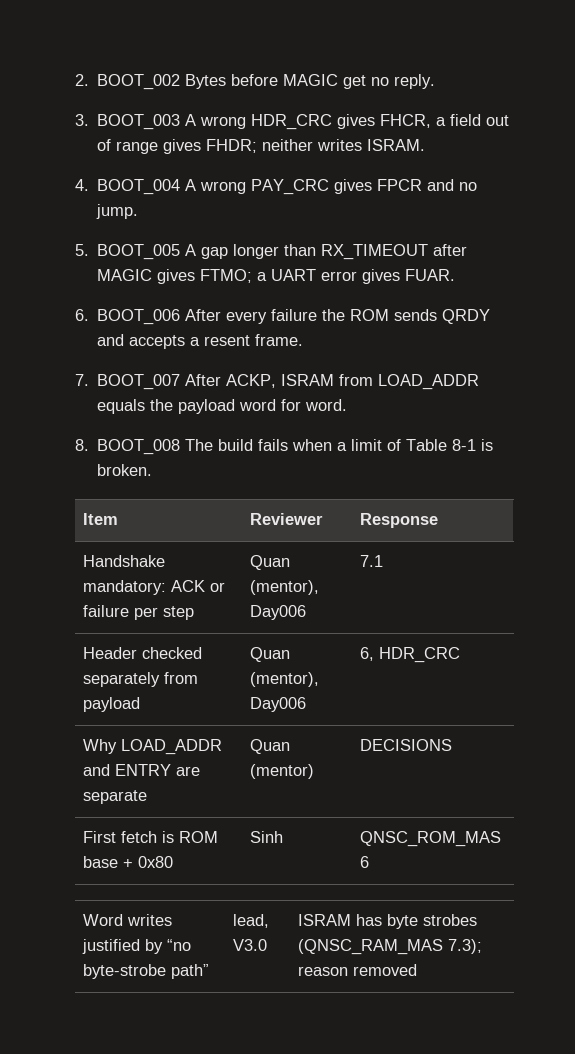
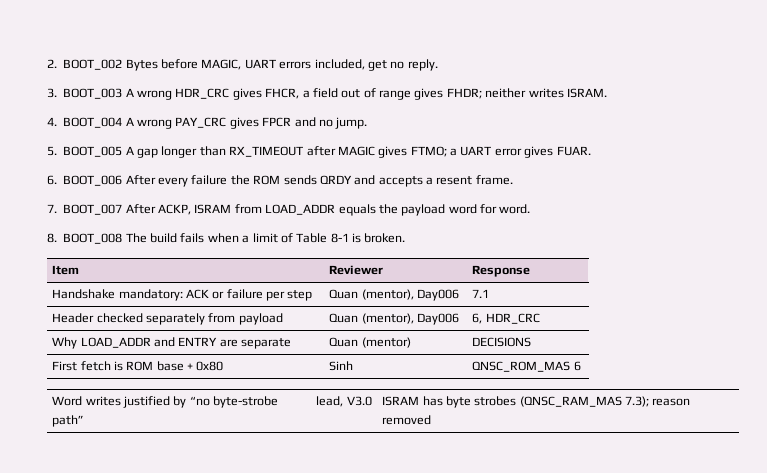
- 2. BOOT_002 Bytes before MAGIC get no reply.
+ 2. BOOT_002 Bytes before MAGIC, UART errors included, get no reply.

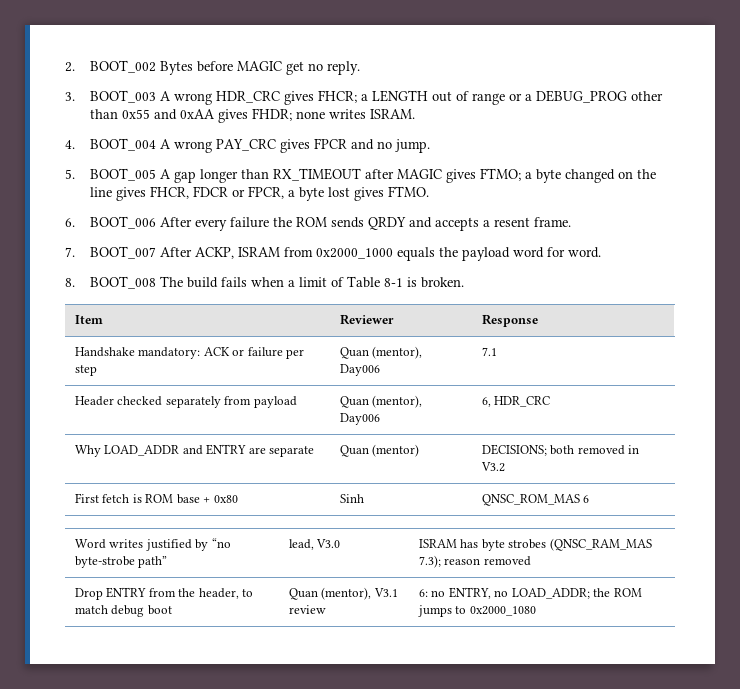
- 2. BOOT_002 Bytes before MAGIC, UART errors included, get no reply.
+ 2. BOOT_002 Bytes before MAGIC get no reply.
- 3. BOOT_003 A wrong HDR_CRC gives FHCR, a field out of range gives FHDR; neither writes ISRAM.
+ 3. BOOT_003 A wrong HDR_CRC gives FHCR; a LENGTH out of range or a DEBUG_PROG other than 0x55 and 0xAA gives FHDR; none writes ISRAM.
- 5. BOOT_005 A gap longer than RX_TIMEOUT after MAGIC gives FTMO; a UART error gives FUAR.
+ 5. BOOT_005 A gap longer than RX_TIMEOUT after MAGIC gives FTMO; a byte changed on the line gives FHCR, FDCR or FPCR, a byte lost gives FTMO.
- 7. BOOT_007 After ACKP, ISRAM from LOAD_ADDR equals the payload word for word.
+ 7. BOOT_007 After ACKP, ISRAM from 0x2000_1000 equals the payload word for word.
- Why LOAD_ADDR and ENTRY are separate | Quan (mentor) | DECISIONS
+ Why LOAD_ADDR and ENTRY are separate | Quan (mentor) | DECISIONS; both removed in V3.2
+ Drop ENTRY from the header, to match debug boot | Quan (mentor), V3.1 review | 6: no ENTRY, no LOAD_ADDR; the ROM jumps to 0x2000_1080

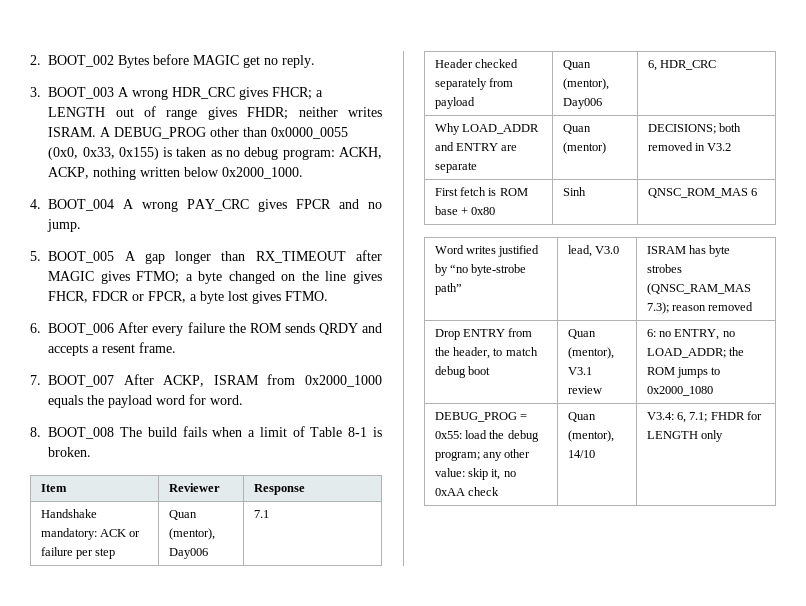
- 3. BOOT_003 A wrong HDR_CRC gives FHCR; a LENGTH out of range or a DEBUG_PROG other than 0x55 and 0xAA gives FHDR; none writes ISRAM.
+ 3. BOOT_003 A wrong HDR_CRC gives FHCR; a LENGTH out of range gives FHDR; neither writes ISRAM. A DEBUG_PROG other than 0x0000_0055 (0x0, 0x33, 0x155) is taken as no debug program: ACKH, ACKP, nothing written below 0x2000_1000.
+ DEBUG_PROG = 0x55: load the debug program; any other value: skip it, no 0xAA check | Quan (mentor), 14/10 | V3.4: 6, 7.1; FHDR for LENGTH only

